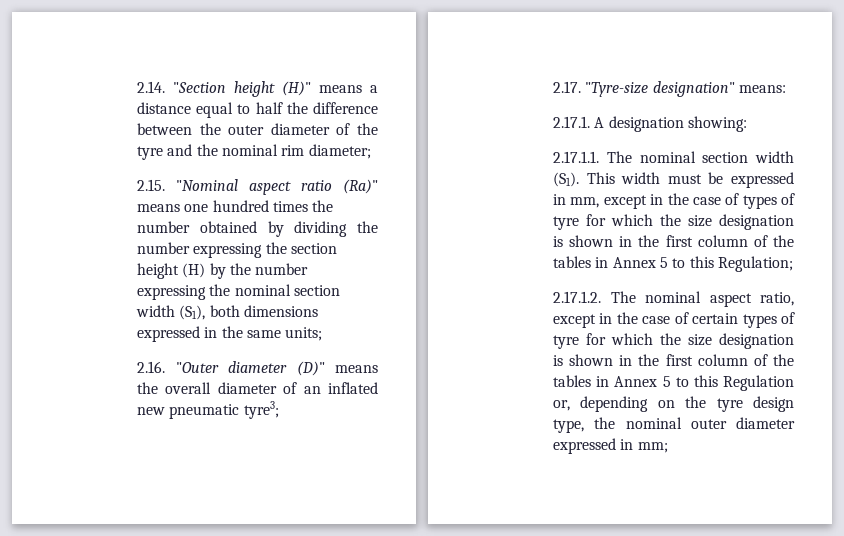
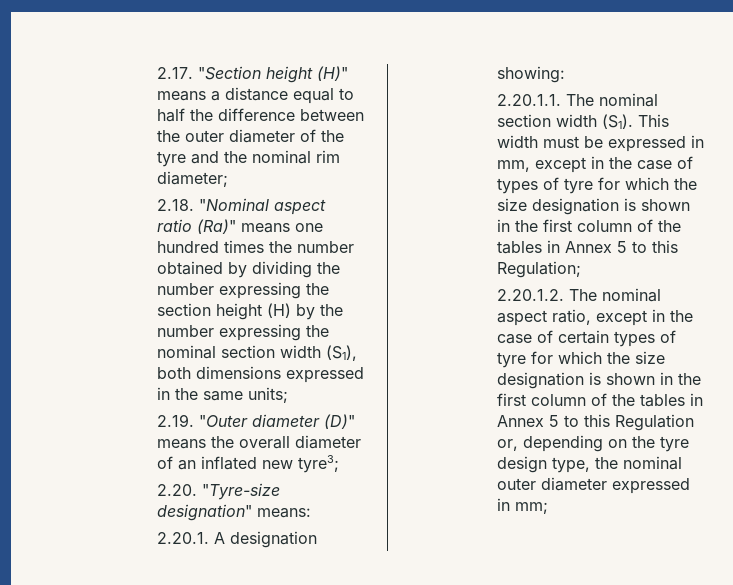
- 2.14. "Section height (H)" means a distance equal to half the difference between the outer diameter of the tyre and the nominal rim diameter;
+ 2.17. "Section height (H)" means a distance equal to half the difference between the outer diameter of the tyre and the nominal rim diameter;
- 2.15. "Nominal aspect ratio (Ra)" means one hundred times the number obtained by dividing the number expressing the section height (H) by the number expressing the nominal section width (S1), both dimensions expressed in the same units;
+ 2.18. "Nominal aspect ratio (Ra)" means one hundred times the number obtained by dividing the number expressing the section height (H) by the number expressing the nominal section width (S1), both dimensions expressed in the same units;
- 2.16. "Outer diameter (D)" means the overall diameter of an inflated new pneumatic tyre3;
+ 2.19. "Outer diameter (D)" means the overall diameter of an inflated new tyre3;
- 2.17. "Tyre-size designation" means:
+ 2.20. "Tyre-size designation" means:
- 2.17.1. A designation showing:
+ 2.20.1. A designation showing:
- 2.17.1.1. The nominal section width (S1). This width must be expressed in mm, except in the case of types of tyre for which the size designation is shown in the first column of the tables in Annex 5 to this Regulation;
+ 2.20.1.1. The nominal section width (S1). This width must be expressed in mm, except in the case of types of tyre for which the size designation is shown in the first column of the tables in Annex 5 to this Regulation;
- 2.17.1.2. The nominal aspect ratio, except in the case of certain types of tyre for which the size designation is shown in the first column of the tables in Annex 5 to this Regulation or, depending on the tyre design type, the nominal outer diameter expressed in mm;
+ 2.20.1.2. The nominal aspect ratio, except in the case of certain types of tyre for which the size designation is shown in the first column of the tables in Annex 5 to this Regulation or, depending on the tyre design type, the nominal outer diameter expressed in mm;

